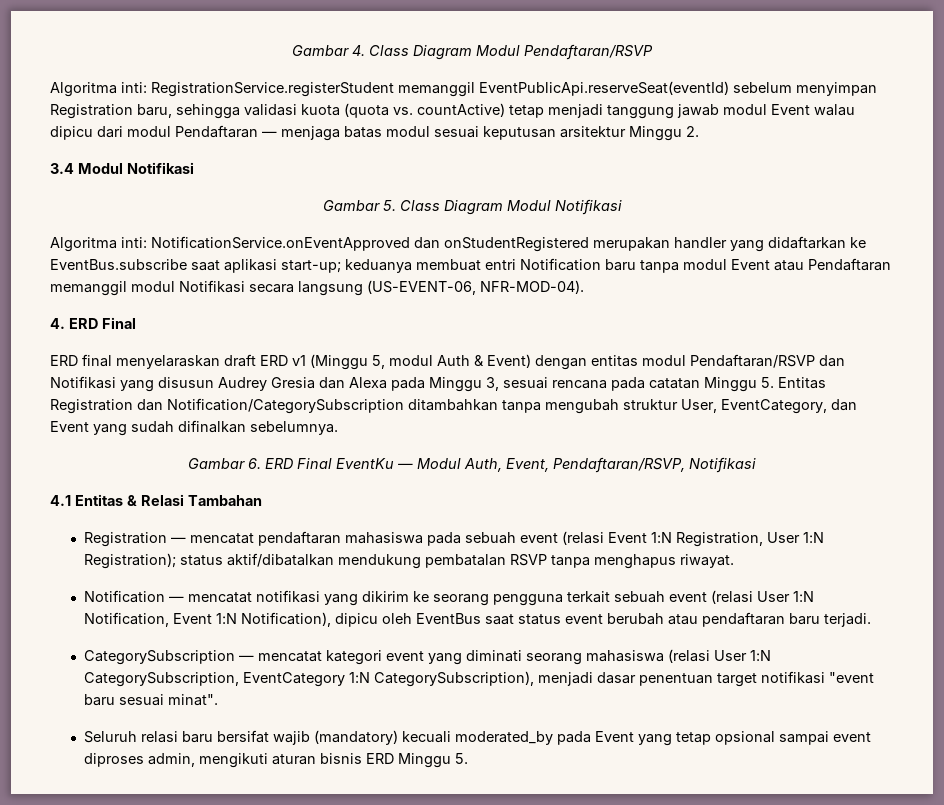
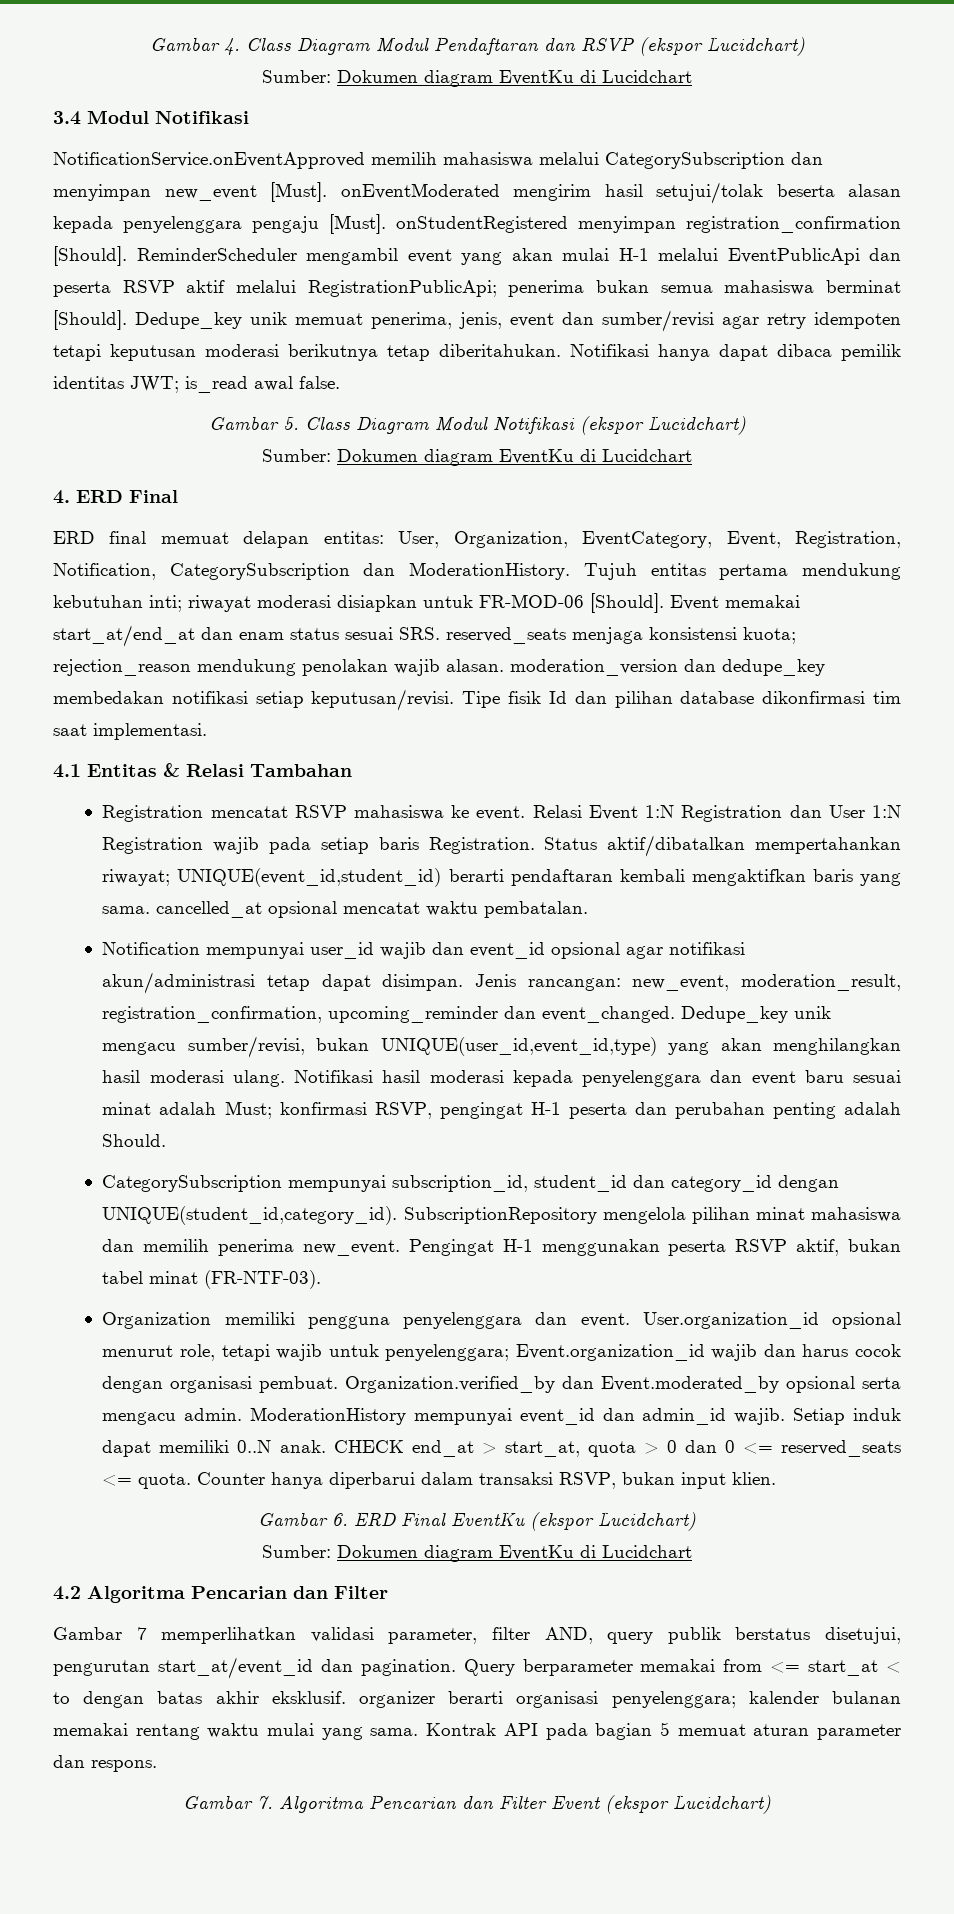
- Gambar 4. Class Diagram Modul Pendaftaran/RSVP
- Algoritma inti: RegistrationService.registerStudent memanggil EventPublicApi.reserveSeat(eventId) sebelum menyimpan Registration baru, sehingga validasi kuota (quota vs. countActive) tetap menjadi tanggung jawab modul Event walau dipicu dari modul Pendaftaran — menjaga batas modul sesuai keputusan arsitektur Minggu 2.
+ Gambar 4. Class Diagram Modul Pendaftaran dan RSVP (ekspor Lucidchart)
+ Sumber: Dokumen diagram EventKu di Lucidchart
  3.4 Modul Notifikasi
+ NotificationService.onEventApproved memilih mahasiswa melalui CategorySubscription dan menyimpan new_event [Must]. onEventModerated mengirim hasil setujui/tolak beserta alasan kepada penyelenggara pengaju [Must]. onStudentRegistered menyimpan registration_confirmation [Should]. ReminderScheduler mengambil event yang akan mulai H-1 melalui EventPublicApi dan peserta RSVP aktif melalui RegistrationPublicApi; penerima bukan semua mahasiswa berminat [Should]. Dedupe_key unik memuat penerima, jenis, event dan sumber/revisi agar retry idempoten tetapi keputusan moderasi berikutnya tetap diberitahukan. Notifikasi hanya dapat dibaca pemilik identitas JWT; is_read awal false.
- Gambar 5. Class Diagram Modul Notifikasi
- Algoritma inti: NotificationService.onEventApproved dan onStudentRegistered merupakan handler yang didaftarkan ke EventBus.subscribe saat aplikasi start-up; keduanya membuat entri Notification baru tanpa modul Event atau Pendaftaran memanggil modul Notifikasi secara langsung (US-EVENT-06, NFR-MOD-04).
+ Gambar 5. Class Diagram Modul Notifikasi (ekspor Lucidchart)
+ Sumber: Dokumen diagram EventKu di Lucidchart
- ERD final menyelaraskan draft ERD v1 (Minggu 5, modul Auth & Event) dengan entitas modul Pendaftaran/RSVP dan Notifikasi yang disusun Audrey Gresia dan Alexa pada Minggu 3, sesuai rencana pada catatan Minggu 5. Entitas Registration dan Notification/CategorySubscription ditambahkan tanpa mengubah struktur User, EventCategory, dan Event yang sudah difinalkan sebelumnya.
- Gambar 6. ERD Final EventKu — Modul Auth, Event, Pendaftaran/RSVP, Notifikasi
+ ERD final memuat delapan entitas: User, Organization, EventCategory, Event, Registration, Notification, CategorySubscription dan ModerationHistory. Tujuh entitas pertama mendukung kebutuhan inti; riwayat moderasi disiapkan untuk FR-MOD-06 [Should]. Event memakai start_at/end_at dan enam status sesuai SRS. reserved_seats menjaga konsistensi kuota; rejection_reason mendukung penolakan wajib alasan. moderation_version dan dedupe_key membedakan notifikasi setiap keputusan/revisi. Tipe fisik Id dan pilihan database dikonfirmasi tim saat implementasi.
- Registration — mencatat pendaftaran mahasiswa pada sebuah event (relasi Event 1:N Registration, User 1:N Registration); status aktif/dibatalkan mendukung pembatalan RSVP tanpa menghapus riwayat.
- Notification — mencatat notifikasi yang dikirim ke seorang pengguna terkait sebuah event (relasi User 1:N Notification, Event 1:N Notification), dipicu oleh EventBus saat status event berubah atau pendaftaran baru terjadi.
- CategorySubscription — mencatat kategori event yang diminati seorang mahasiswa (relasi User 1:N CategorySubscription, EventCategory 1:N CategorySubscription), menjadi dasar penentuan target notifikasi "event baru sesuai minat".
- Seluruh relasi baru bersifat wajib (mandatory) kecuali moderated_by pada Event yang tetap opsional sampai event diproses admin, mengikuti aturan bisnis ERD Minggu 5.
+ Registration mencatat RSVP mahasiswa ke event. Relasi Event 1:N Registration dan User 1:N Registration wajib pada setiap baris Registration. Status aktif/dibatalkan mempertahankan riwayat; UNIQUE(event_id,student_id) berarti pendaftaran kembali mengaktifkan baris yang sama. cancelled_at opsional mencatat waktu pembatalan.
+ Notification mempunyai user_id wajib dan event_id opsional agar notifikasi akun/administrasi tetap dapat disimpan. Jenis rancangan: new_event, moderation_result, registration_confirmation, upcoming_reminder dan event_changed. Dedupe_key unik mengacu sumber/revisi, bukan UNIQUE(user_id,event_id,type) yang akan menghilangkan hasil moderasi ulang. Notifikasi hasil moderasi kepada penyelenggara dan event baru sesuai minat adalah Must; konfirmasi RSVP, pengingat H-1 peserta dan perubahan penting adalah Should.
+ CategorySubscription mempunyai subscription_id, student_id dan category_id dengan UNIQUE(student_id,category_id). SubscriptionRepository mengelola pilihan minat mahasiswa dan memilih penerima new_event. Pengingat H-1 menggunakan peserta RSVP aktif, bukan tabel minat (FR-NTF-03).
+ Organization memiliki pengguna penyelenggara dan event. User.organization_id opsional menurut role, tetapi wajib untuk penyelenggara; Event.organization_id wajib dan harus cocok dengan organisasi pembuat. Organization.verified_by dan Event.moderated_by opsional serta mengacu admin. ModerationHistory mempunyai event_id dan admin_id wajib. Setiap induk dapat memiliki 0..N anak. CHECK end_at > start_at, quota > 0 dan 0 <= reserved_seats <= quota. Counter hanya diperbarui dalam transaksi RSVP, bukan input klien.
+ Gambar 6. ERD Final EventKu (ekspor Lucidchart)
+ Sumber: Dokumen diagram EventKu di Lucidchart
+ 4.2 Algoritma Pencarian dan Filter
+ Gambar 7 memperlihatkan validasi parameter, filter AND, query publik berstatus disetujui, pengurutan start_at/event_id dan pagination. Query berparameter memakai from <= start_at < to dengan batas akhir eksklusif. organizer berarti organisasi penyelenggara; kalender bulanan memakai rentang waktu mulai yang sama. Kontrak API pada bagian 5 memuat aturan parameter dan respons.
+ Gambar 7. Algoritma Pencarian dan Filter Event (ekspor Lucidchart)

